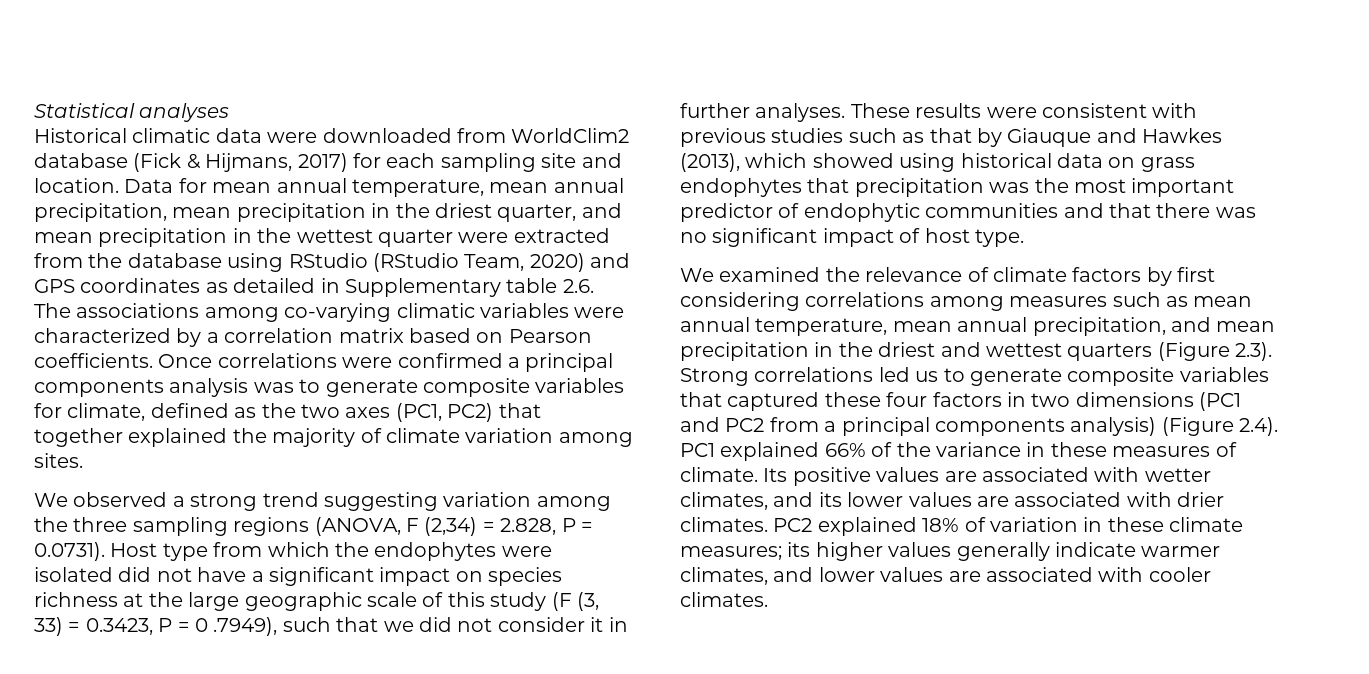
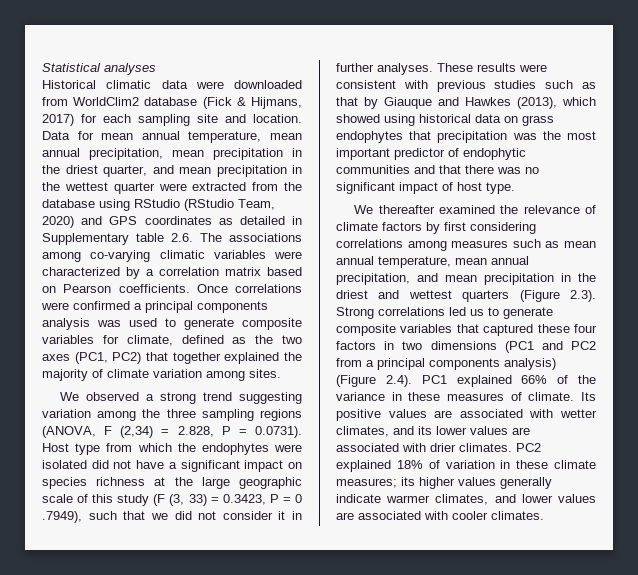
- Once correlations were confirmed a principal components analysis was to generate composite variables for climate, defined as the two axes (PC1, PC2) that together explained the majority of climate variation among sites.
+ Once correlations were confirmed a principal components analysis was used to generate composite variables for climate, defined as the two axes (PC1, PC2) that together explained the majority of climate variation among sites.
- We examined the relevance of climate factors by first considering correlations among measures such as mean annual temperature, mean annual precipitation, and mean precipitation in the driest and wettest quarters (Figure 2.3). Strong correlations led us to generate composite variables that captured these four factors in two dimensions (PC1 and PC2 from a principal components analysis) (Figure 2.4). PC1 explained 66% of the variance in these measures of climate.
+ We thereafter examined the relevance of climate factors by first considering correlations among measures such as mean annual temperature, mean annual precipitation, and mean precipitation in the driest and wettest quarters (Figure 2.3). Strong correlations led us to generate composite variables that captured these four factors in two dimensions (PC1 and PC2 from a principal components analysis) (Figure 2.4). PC1 explained 66% of the variance in these measures of climate.

